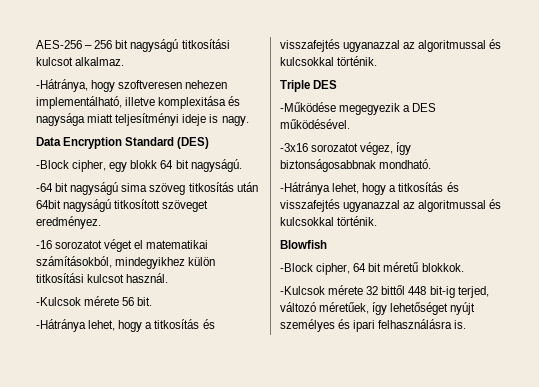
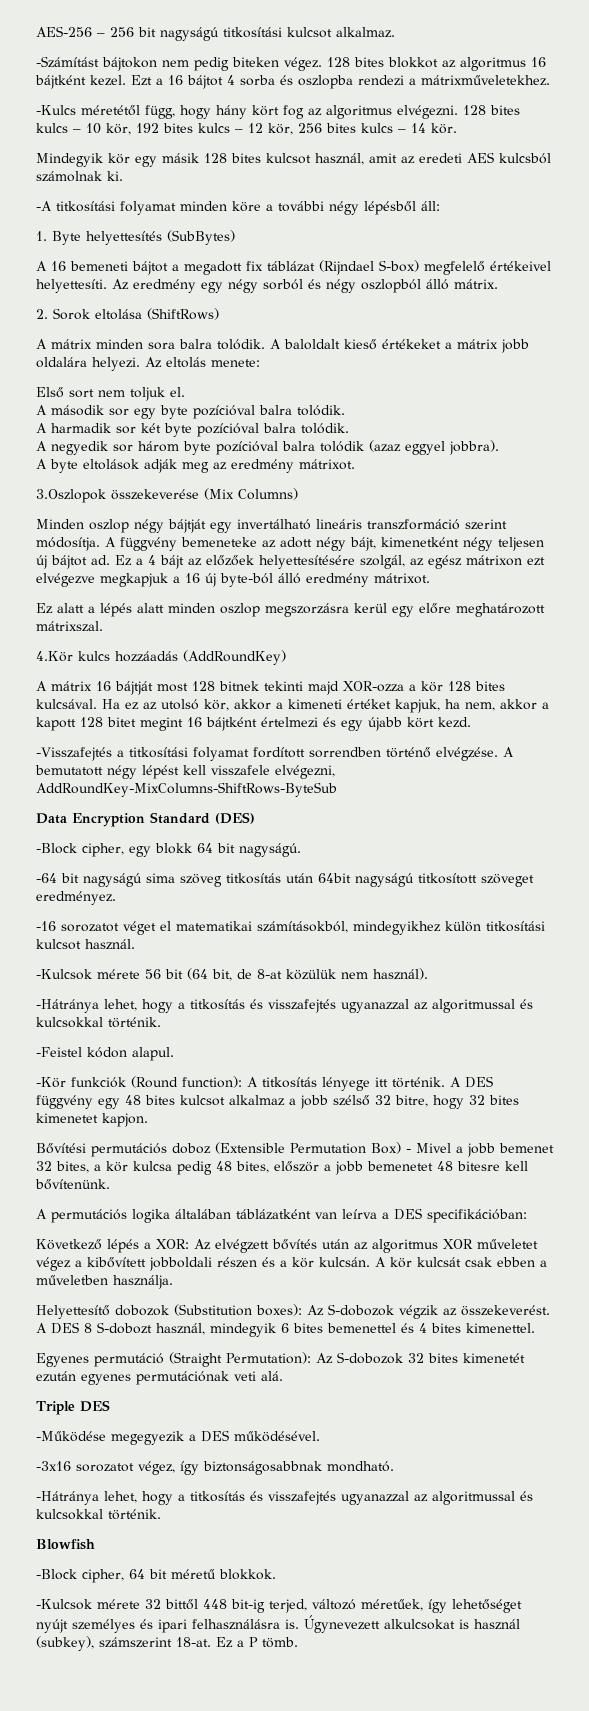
- -Hátránya, hogy szoftveresen nehezen implementálható, illetve komplexitása és nagysága miatt teljesítményi ideje is nagy.
+ -Számítást bájtokon nem pedig biteken végez. 128 bites blokkot az algoritmus 16 bájtként kezel. Ezt a 16 bájtot 4 sorba és oszlopba rendezi a mátrixműveletekhez.
+ -Kulcs méretétől függ, hogy hány kört fog az algoritmus elvégezni. 128 bites kulcs – 10 kör, 192 bites kulcs – 12 kör, 256 bites kulcs – 14 kör.
+ Mindegyik kör egy másik 128 bites kulcsot használ, amit az eredeti AES kulcsból számolnak ki.
+ -A titkosítási folyamat minden köre a további négy lépésből áll:
+ 1. Byte helyettesítés (SubBytes)
+ A 16 bemeneti bájtot a megadott fix táblázat (Rijndael S-box) megfelelő értékeivel helyettesíti. Az eredmény egy négy sorból és négy oszlopból álló mátrix.
+ 2. Sorok eltolása (ShiftRows)
+ A mátrix minden sora balra tolódik. A baloldalt kieső értékeket a mátrix jobb oldalára helyezi. Az eltolás menete:
+ Első sort nem toljuk el.
+ A második sor egy byte pozícióval balra tolódik.
+ A harmadik sor két byte pozícióval balra tolódik.
+ A negyedik sor három byte pozícióval balra tolódik (azaz eggyel jobbra).
+ A byte eltolások adják meg az eredmény mátrixot.
+ 3.Oszlopok összekeverése (Mix Columns)
+ Minden oszlop négy bájtját egy invertálható lineáris transzformáció szerint módosítja. A függvény bemeneteke az adott négy bájt, kimenetként négy teljesen új bájtot ad. Ez a 4 bájt az előzőek helyettesítésére szolgál, az egész mátrixon ezt elvégezve megkapjuk a 16 új byte-ból álló eredmény mátrixot.
+ Ez alatt a lépés alatt minden oszlop megszorzásra kerül egy előre meghatározott mátrixszal.
+ 4.Kör kulcs hozzáadás (AddRoundKey)
+ A mátrix 16 bájtját most 128 bitnek tekinti majd XOR-ozza a kör 128 bites kulcsával. Ha ez az utolsó kör, akkor a kimeneti értéket kapjuk, ha nem, akkor a kapott 128 bitet megint 16 bájtként értelmezi és egy újabb kört kezd.
+ -Visszafejtés a titkosítási folyamat fordított sorrendben történő elvégzése. A bemutatott négy lépést kell visszafele elvégezni, AddRoundKey-MixColumns-ShiftRows-ByteSub
- -Kulcsok mérete 56 bit.
+ -Kulcsok mérete 56 bit (64 bit, de 8-at közülük nem használ).
+ -Feistel kódon alapul.
+ -Kör funkciók (Round function): A titkosítás lényege itt történik. A DES függvény egy 48 bites kulcsot alkalmaz a jobb szélső 32 bitre, hogy 32 bites kimenetet kapjon.
+ Bővítési permutációs doboz (Extensible Permutation Box) - Mivel a jobb bemenet 32 bites, a kör kulcsa pedig 48 bites, először a jobb bemenetet 48 bitesre kell bővítenünk.
+ A permutációs logika általában táblázatként van leírva a DES specifikációban:
+ Következő lépés a XOR: Az elvégzett bővítés után az algoritmus XOR műveletet végez a kibővített jobboldali részen és a kör kulcsán. A kör kulcsát csak ebben a műveletben használja.
+ Helyettesítő dobozok (Substitution boxes): Az S-dobozok végzik az összekeverést. A DES 8 S-dobozt használ, mindegyik 6 bites bemenettel és 4 bites kimenettel.
+ Egyenes permutáció (Straight Permutation): Az S-dobozok 32 bites kimenetét ezután egyenes permutációnak veti alá.
+ Úgynevezett alkulcsokat is használ (subkey), számszerint 18-at. Ez a P tömb.

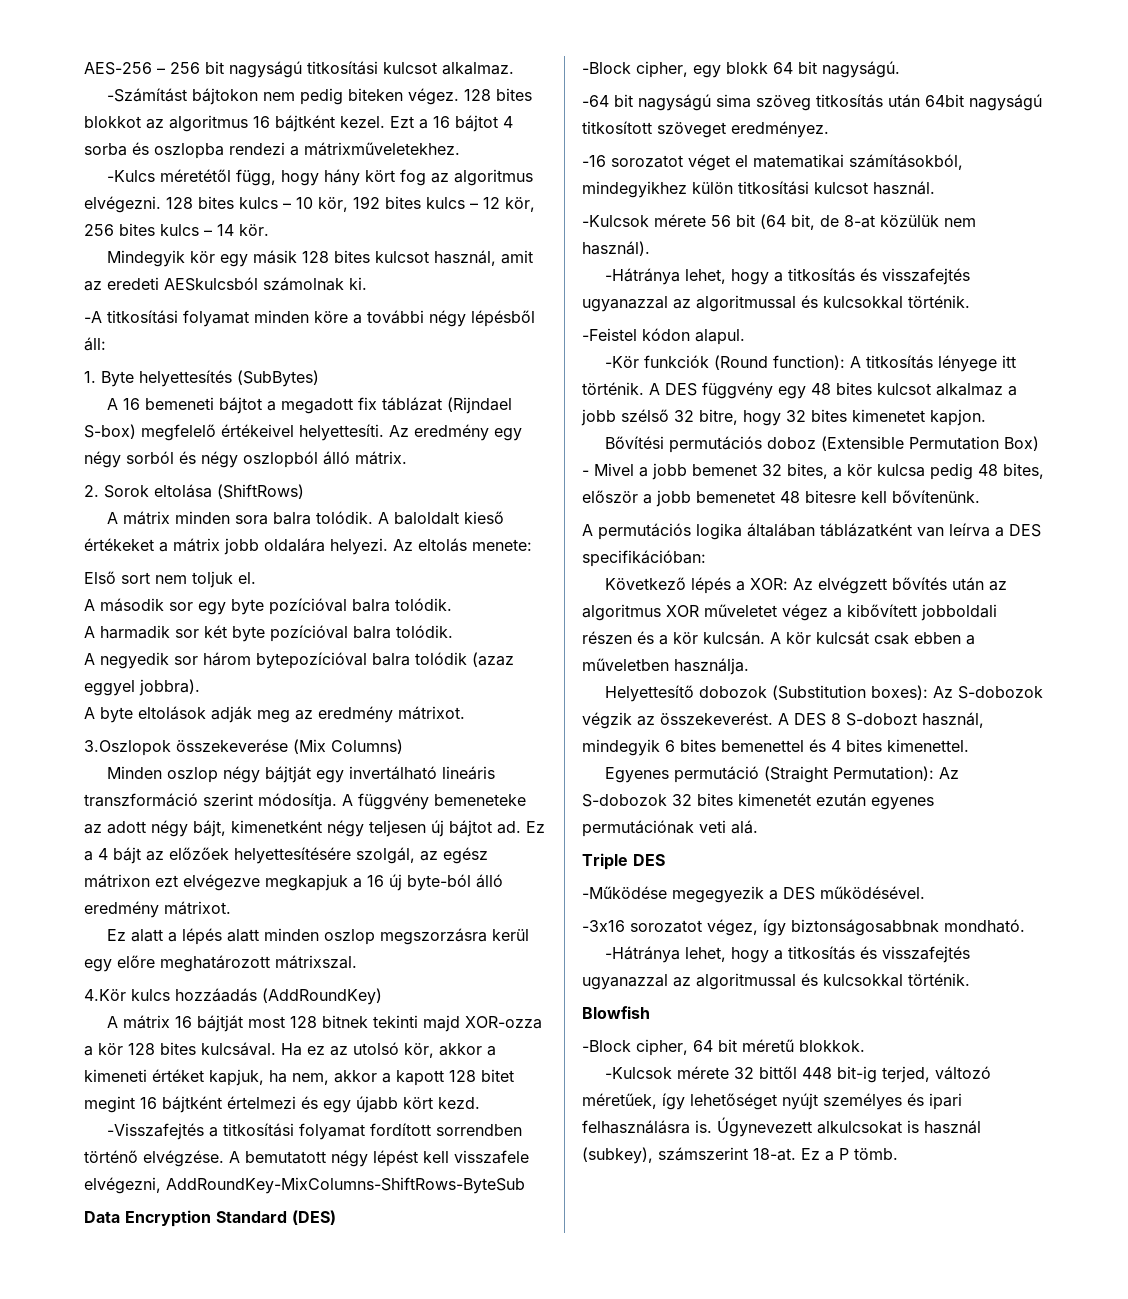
- Mindegyik kör egy másik 128 bites kulcsot használ, amit az eredeti AES kulcsból számolnak ki.
+ Mindegyik kör egy másik 128 bites kulcsot használ, amit az eredeti AESkulcsból számolnak ki.
- A negyedik sor három byte pozícióval balra tolódik (azaz eggyel jobbra).
+ A negyedik sor három bytepozícióval balra tolódik (azaz eggyel jobbra).

